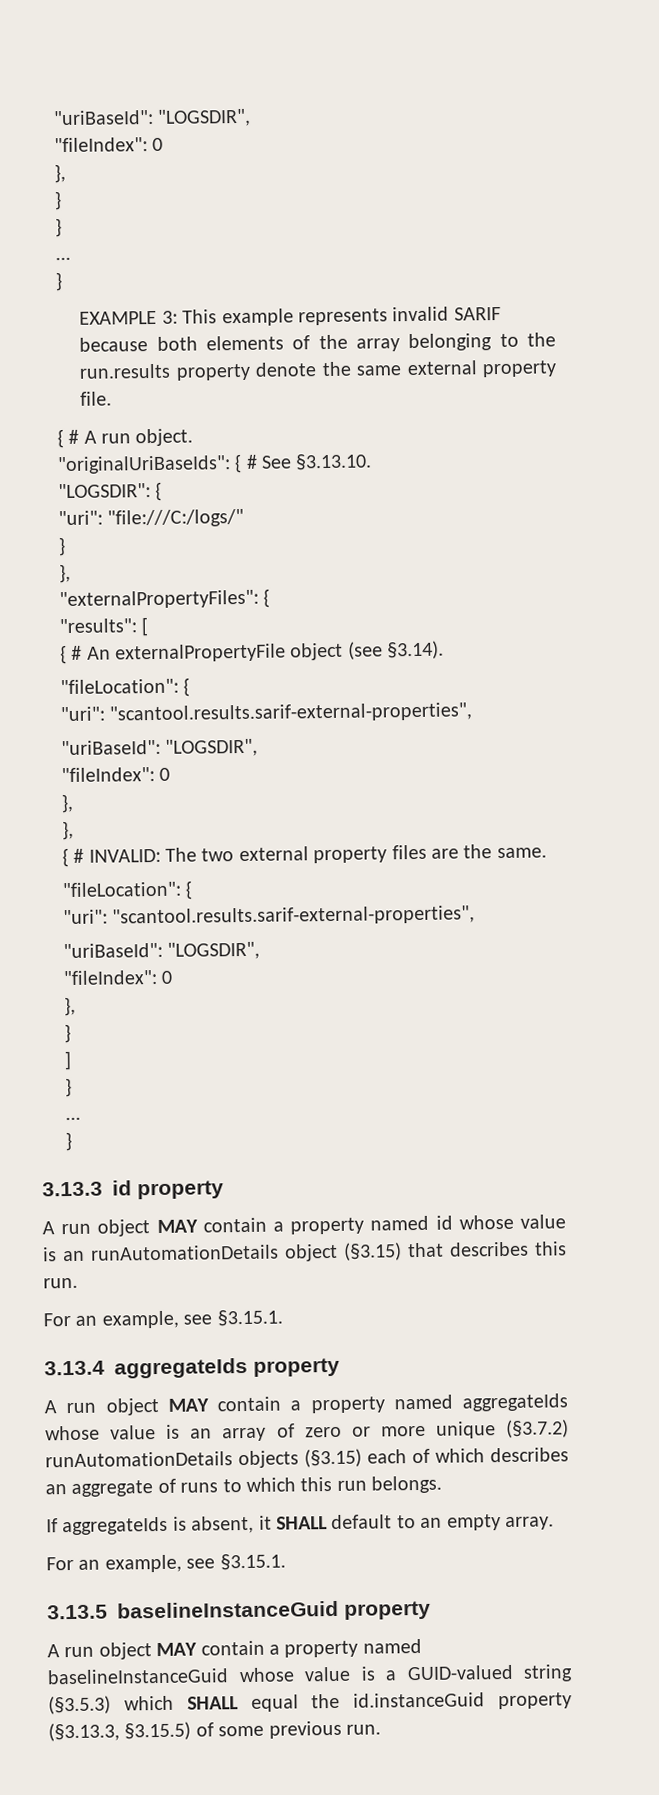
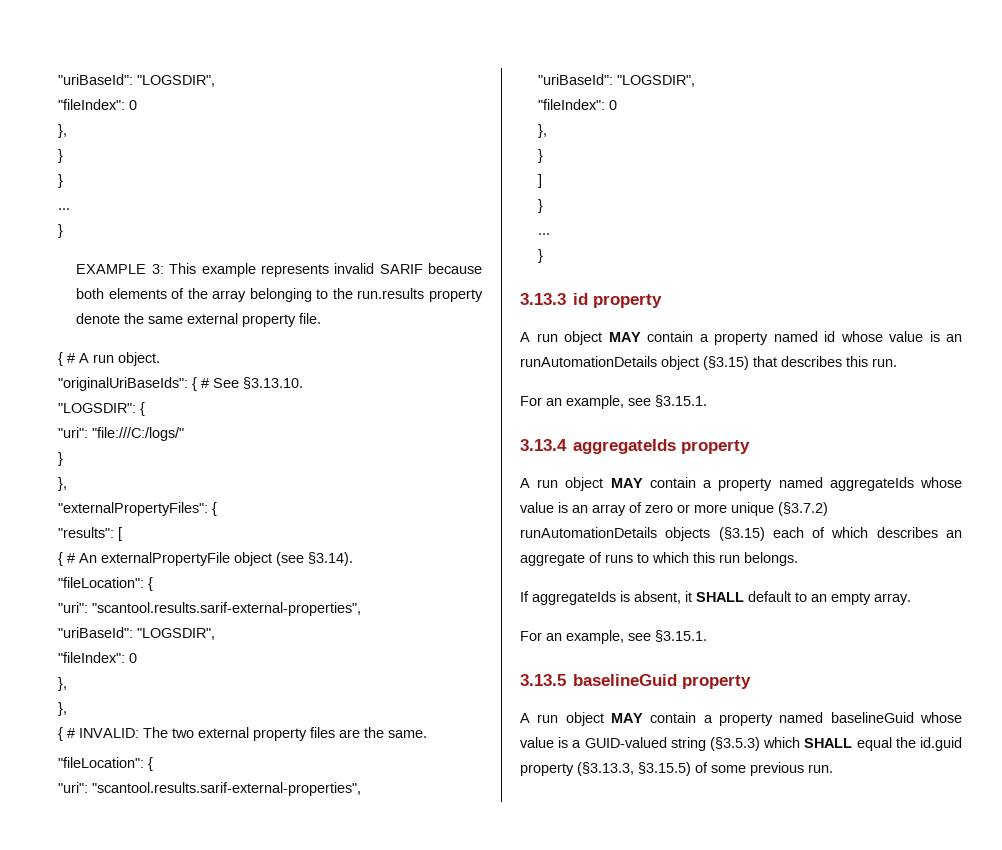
- 3.13.5 baselineInstanceGuid property
- A run object MAY contain a property named baselineInstanceGuid whose value is a GUID-valued string (§3.5.3) which SHALL equal the id.instanceGuid property (§3.13.3, §3.15.5) of some previous run.
+ 3.13.5 baselineGuid property
+ A run object MAY contain a property named baselineGuid whose value is a GUID-valued string (§3.5.3) which SHALL equal the id.guid property (§3.13.3, §3.15.5) of some previous run.

